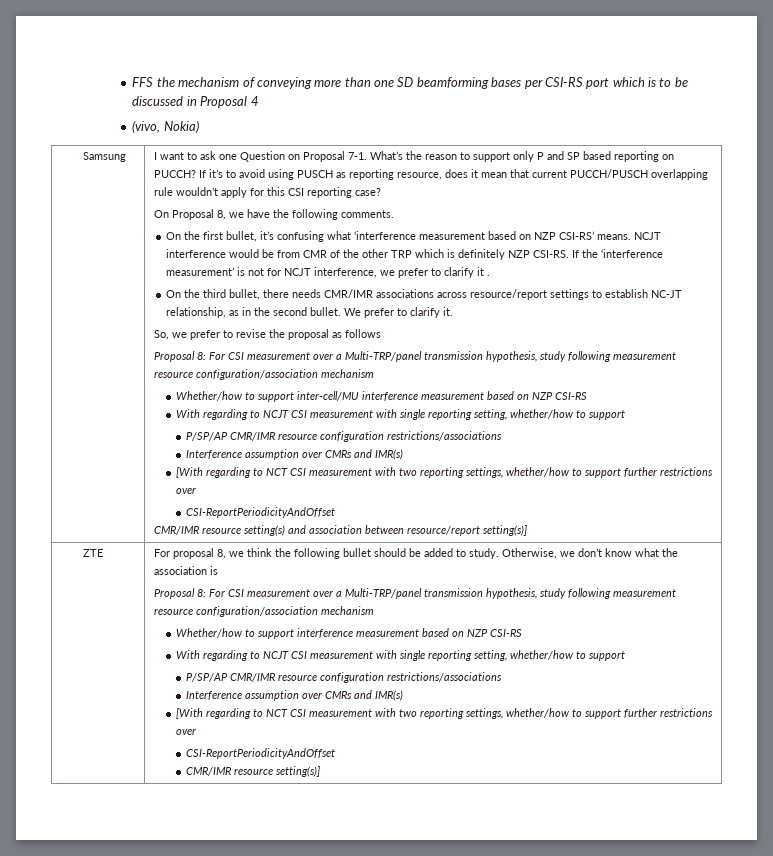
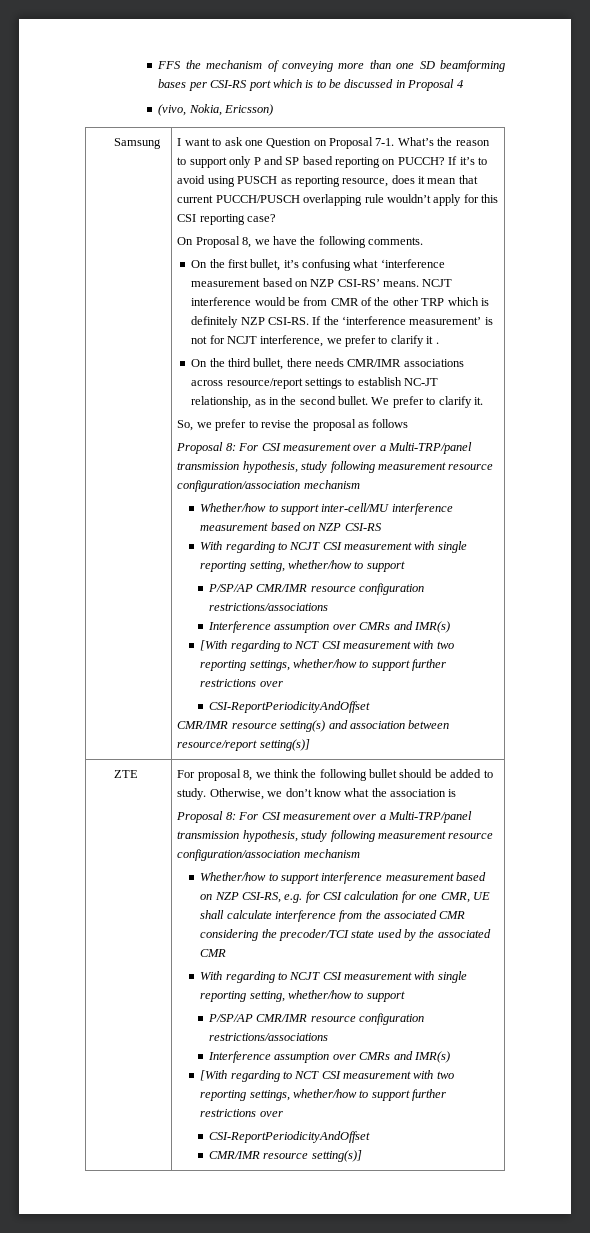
- (vivo, Nokia)
+ (vivo, Nokia, Ericsson)
- Whether/how to support interference measurement based on NZP CSI-RS
+ Whether/how to support interference measurement based on NZP CSI-RS, e.g. for CSI calculation for one CMR, UE shall calculate interference from the associated CMR considering the precoder/TCI state used by the associated CMR

